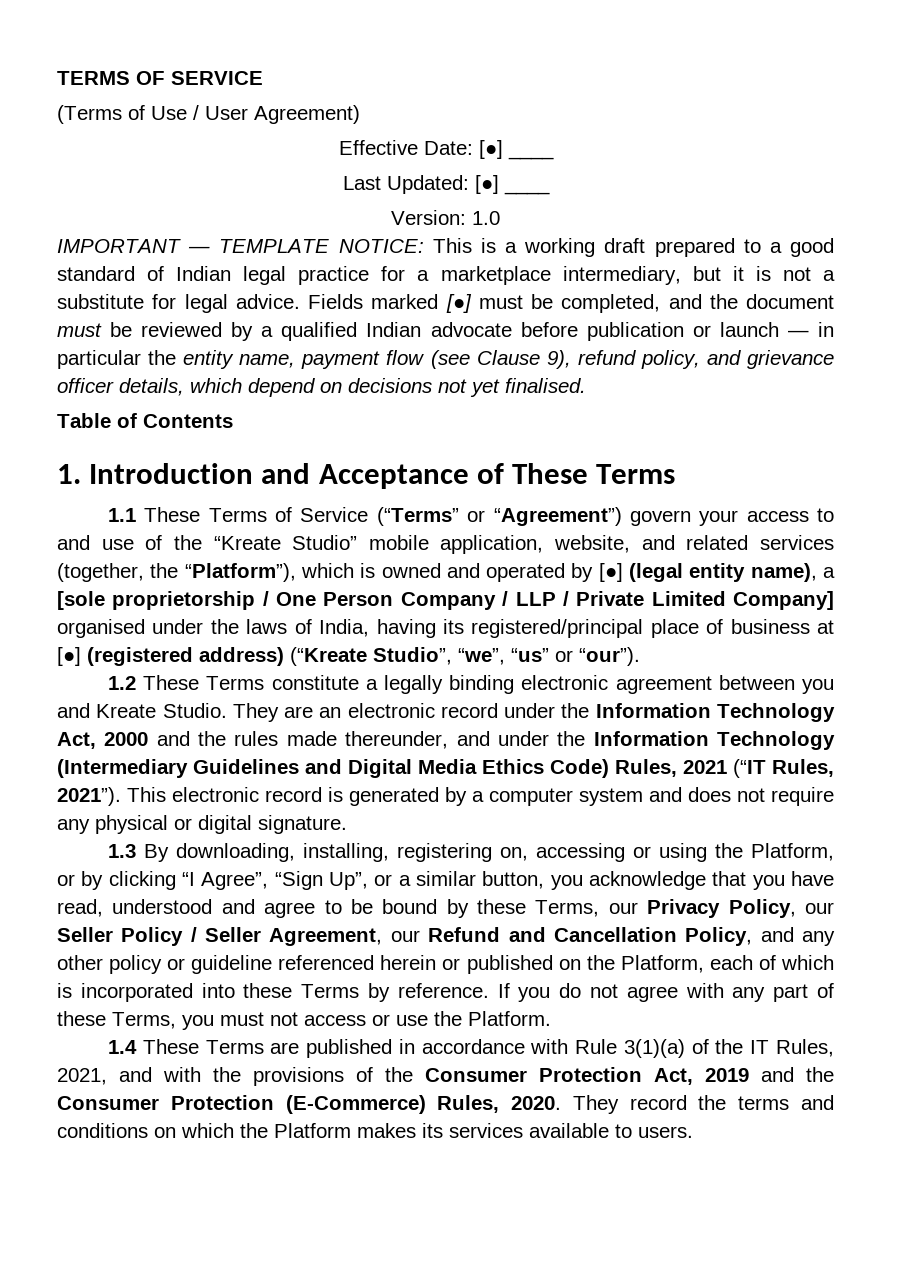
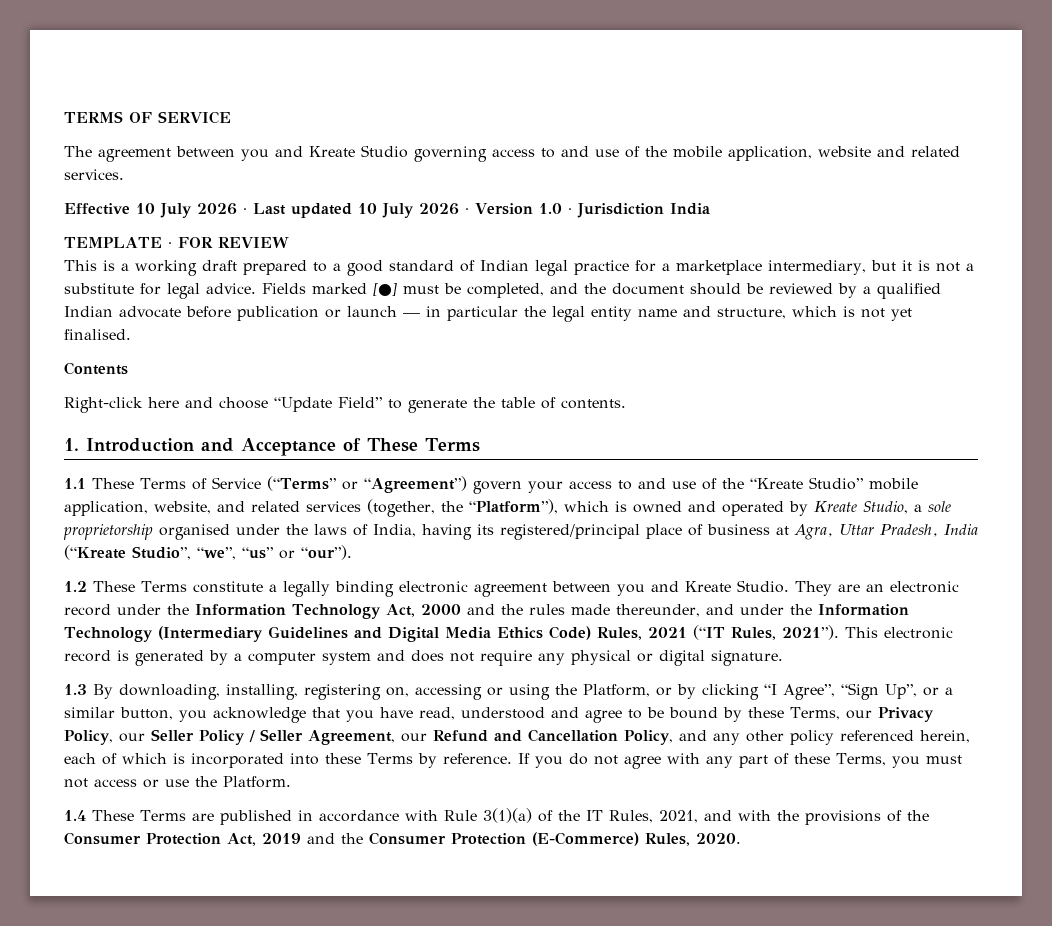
- (Terms of Use / User Agreement)
- Effective Date: [●] ____
- Last Updated: [●] ____
- Version: 1.0
- IMPORTANT — TEMPLATE NOTICE: This is a working draft prepared to a good standard of Indian legal practice for a marketplace intermediary, but it is not a substitute for legal advice.
+ The agreement between you and Kreate Studio governing access to and use of the mobile application, website and related services.
+ Effective 10 July 2026 · Last updated 10 July 2026 · Version 1.0 · Jurisdiction India
+ TEMPLATE · FOR REVIEW
+ This is a working draft prepared to a good standard of Indian legal practice for a marketplace intermediary, but it is not a substitute for legal advice.
- Fields marked [●] must be completed, and the document must be reviewed by a qualified Indian advocate before publication or launch — in particular the entity name, payment flow (see Clause 9), refund policy, and grievance officer details, which depend on decisions not yet finalised.
- Table of Contents
+ Fields marked [●] must be completed, and the document should be reviewed by a qualified Indian advocate before publication or launch — in particular the legal entity name and structure, which is not yet finalised.
+ Contents
+ Right-click here and choose “Update Field” to generate the table of contents.
- 1.1 These Terms of Service (“Terms” or “Agreement”) govern your access to and use of the “Kreate Studio” mobile application, website, and related services (together, the “Platform”), which is owned and operated by [●] (legal entity name), a [sole proprietorship / One Person Company / LLP / Private Limited Company] organised under the laws of India, having its registered/principal place of business at [●] (registered address) (“Kreate Studio”, “we”, “us” or “our”).
+ 1.1 These Terms of Service (“Terms” or “Agreement”) govern your access to and use of the “Kreate Studio” mobile application, website, and related services (together, the “Platform”), which is owned and operated by Kreate Studio, a sole proprietorship organised under the laws of India, having its registered/principal place of business at Agra, Uttar Pradesh, India (“Kreate Studio”, “we”, “us” or “our”).
- 1.3 By downloading, installing, registering on, accessing or using the Platform, or by clicking “I Agree”, “Sign Up”, or a similar button, you acknowledge that you have read, understood and agree to be bound by these Terms, our Privacy Policy, our Seller Policy / Seller Agreement, our Refund and Cancellation Policy, and any other policy or guideline referenced herein or published on the Platform, each of which is incorporated into these Terms by reference.
+ 1.3 By downloading, installing, registering on, accessing or using the Platform, or by clicking “I Agree”, “Sign Up”, or a similar button, you acknowledge that you have read, understood and agree to be bound by these Terms, our Privacy Policy, our Seller Policy / Seller Agreement, our Refund and Cancellation Policy, and any other policy referenced herein, each of which is incorporated into these Terms by reference.
- They record the terms and conditions on which the Platform makes its services available to users.

